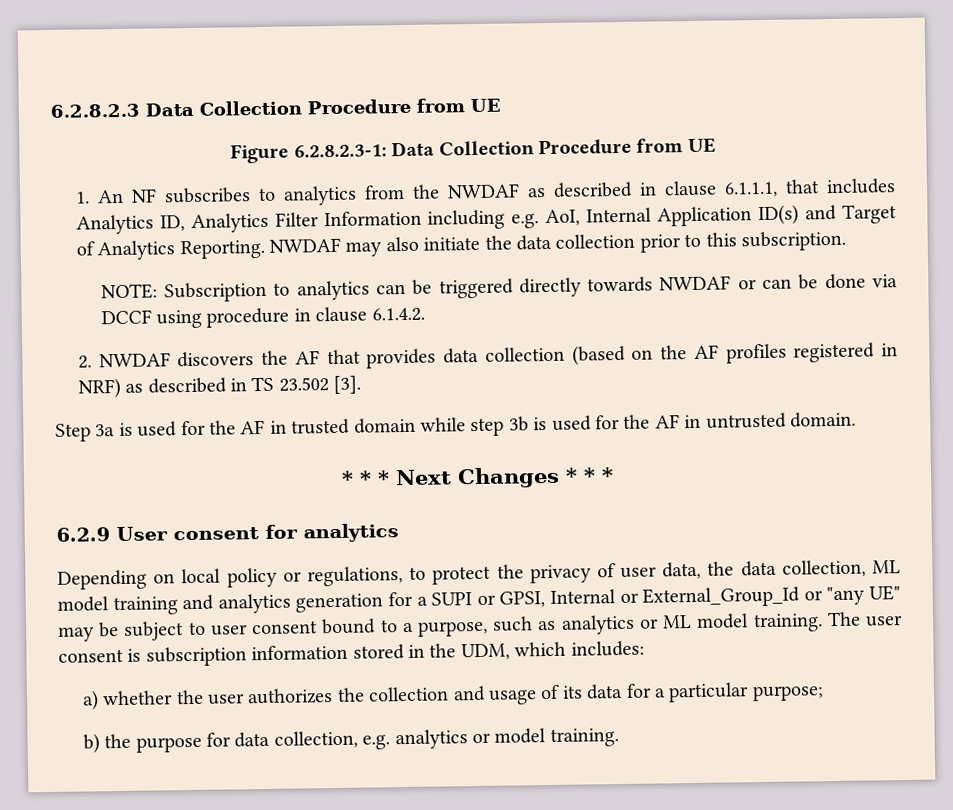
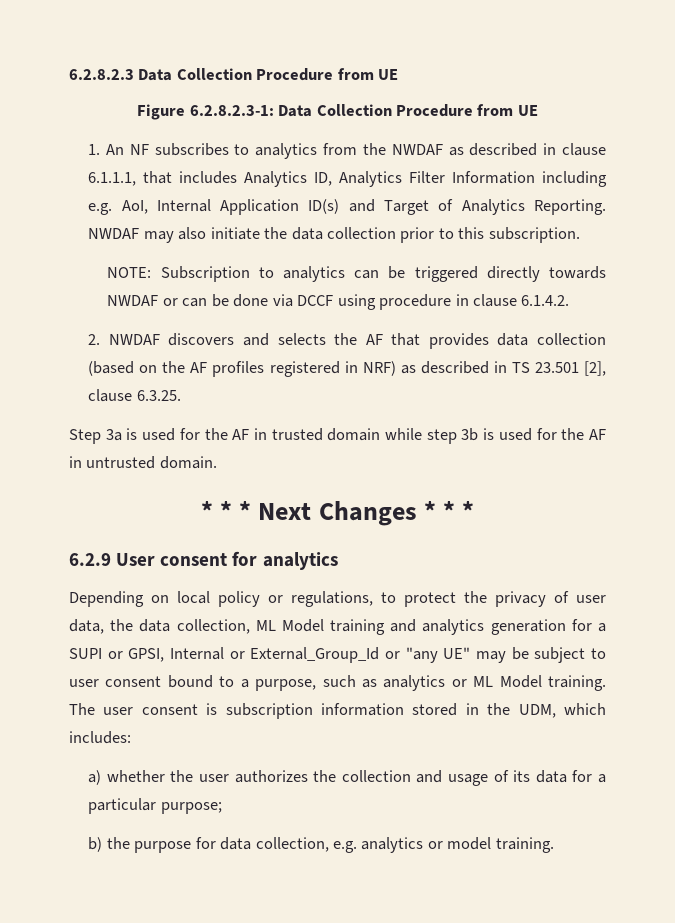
- 2. NWDAF discovers the AF that provides data collection (based on the AF profiles registered in NRF) as described in TS 23.502 [3].
+ 2. NWDAF discovers and selects the AF that provides data collection (based on the AF profiles registered in NRF) as described in TS 23.501 [2], clause 6.3.25.
- Depending on local policy or regulations, to protect the privacy of user data, the data collection, ML model training and analytics generation for a SUPI or GPSI, Internal or External_Group_Id or "any UE" may be subject to user consent bound to a purpose, such as analytics or ML model training.
+ Depending on local policy or regulations, to protect the privacy of user data, the data collection, ML Model training and analytics generation for a SUPI or GPSI, Internal or External_Group_Id or "any UE" may be subject to user consent bound to a purpose, such as analytics or ML Model training.

